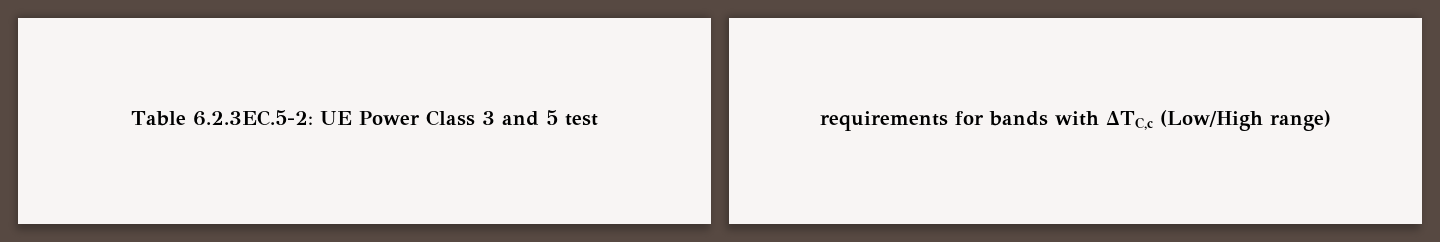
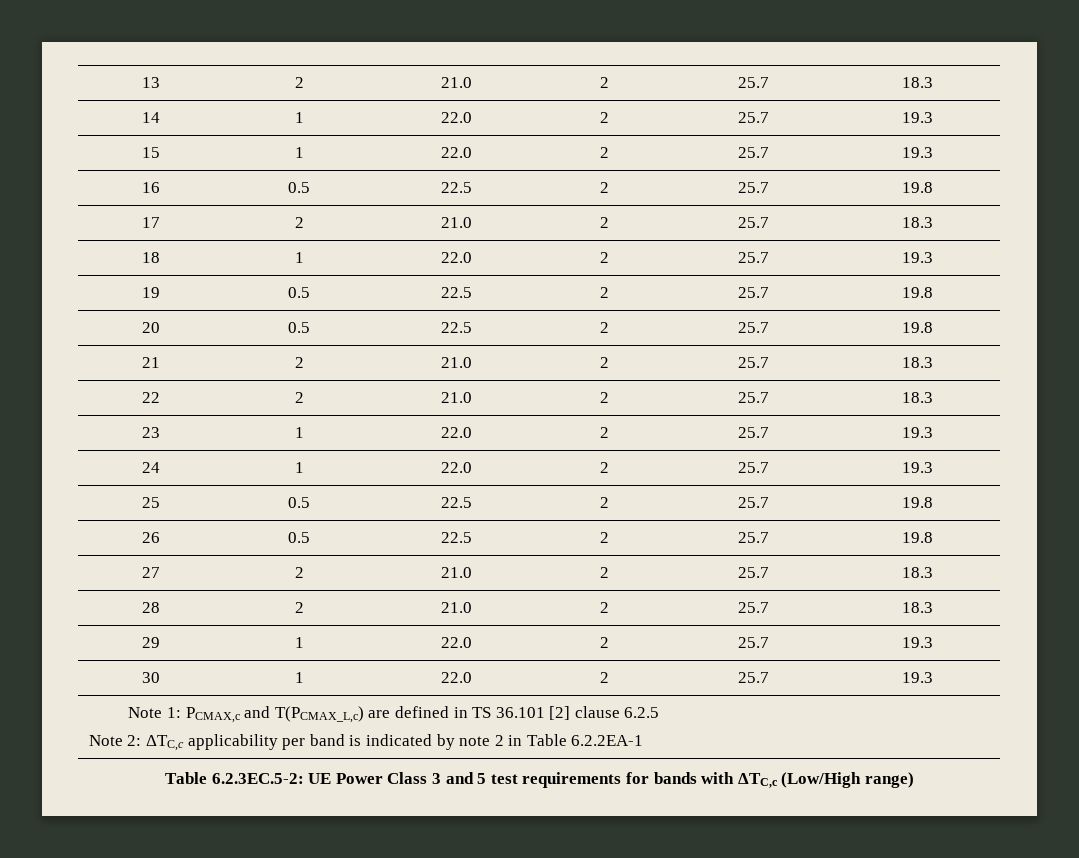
+ 13 | 2 | 21.0 | 2 | 25.7 | 18.3
+ 14 | 1 | 22.0 | 2 | 25.7 | 19.3
+ 15 | 1 | 22.0 | 2 | 25.7 | 19.3
+ 16 | 0.5 | 22.5 | 2 | 25.7 | 19.8
+ 17 | 2 | 21.0 | 2 | 25.7 | 18.3
+ 18 | 1 | 22.0 | 2 | 25.7 | 19.3
+ 19 | 0.5 | 22.5 | 2 | 25.7 | 19.8
+ 20 | 0.5 | 22.5 | 2 | 25.7 | 19.8
+ 21 | 2 | 21.0 | 2 | 25.7 | 18.3
+ 22 | 2 | 21.0 | 2 | 25.7 | 18.3
+ 23 | 1 | 22.0 | 2 | 25.7 | 19.3
+ 24 | 1 | 22.0 | 2 | 25.7 | 19.3
+ 25 | 0.5 | 22.5 | 2 | 25.7 | 19.8
+ 26 | 0.5 | 22.5 | 2 | 25.7 | 19.8
+ 27 | 2 | 21.0 | 2 | 25.7 | 18.3
+ 28 | 2 | 21.0 | 2 | 25.7 | 18.3
+ 29 | 1 | 22.0 | 2 | 25.7 | 19.3
+ 30 | 1 | 22.0 | 2 | 25.7 | 19.3
+ Note 1: PCMAX,c and T(PCMAX_L,c) are defined in TS 36.101 [2] clause 6.2.5
+ Note 2: ΔTC,c applicability per band is indicated by note 2 in Table 6.2.2EA-1

